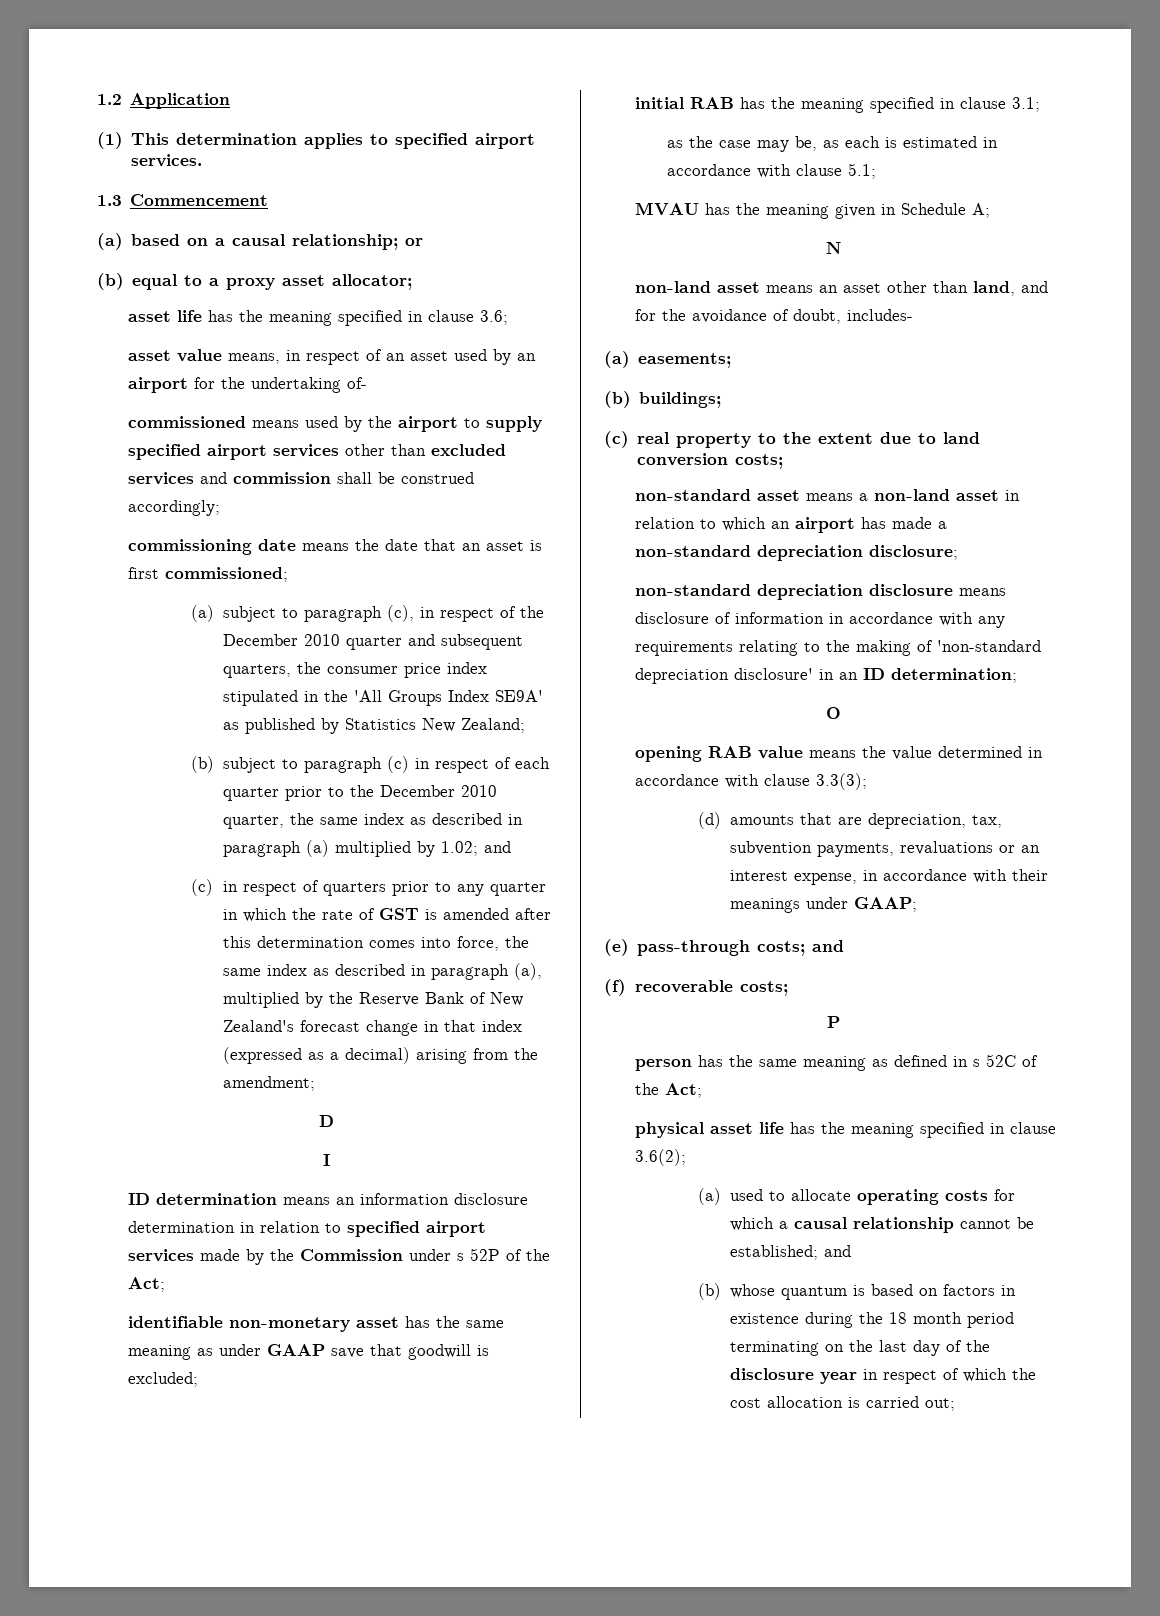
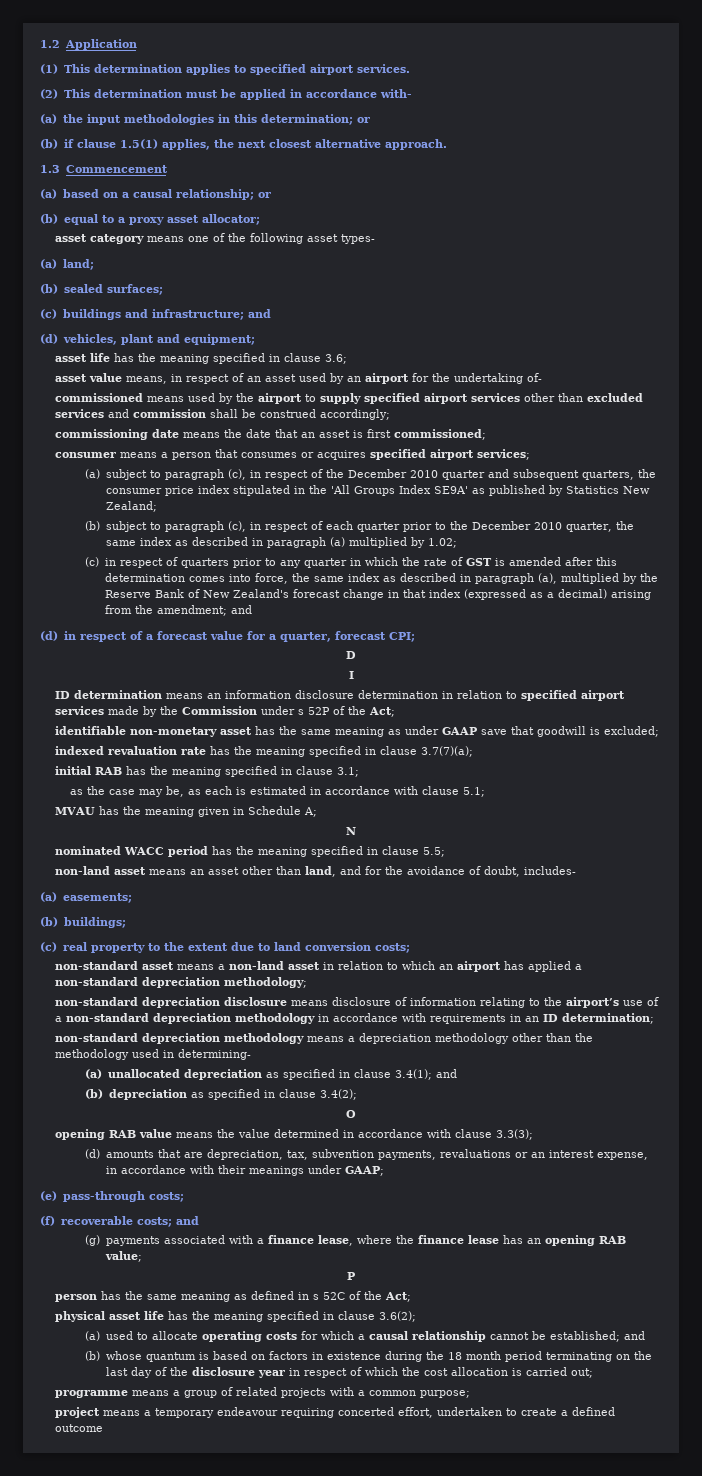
+ (2) This determination must be applied in accordance with-
+ (a) the input methodologies in this determination; or
+ (b) if clause 1.5(1) applies, the next closest alternative approach.
+ asset category means one of the following asset types-
+ (a) land;
+ (b) sealed surfaces;
+ (c) buildings and infrastructure; and
+ (d) vehicles, plant and equipment;
+ consumer means a person that consumes or acquires specified airport services;
- (b) subject to paragraph (c) in respect of each quarter prior to the December 2010 quarter, the same index as described in paragraph (a) multiplied by 1.02; and
+ (b) subject to paragraph (c), in respect of each quarter prior to the December 2010 quarter, the same index as described in paragraph (a) multiplied by 1.02;
- (c) in respect of quarters prior to any quarter in which the rate of GST is amended after this determination comes into force, the same index as described in paragraph (a), multiplied by the Reserve Bank of New Zealand's forecast change in that index (expressed as a decimal) arising from the amendment;
+ (c) in respect of quarters prior to any quarter in which the rate of GST is amended after this determination comes into force, the same index as described in paragraph (a), multiplied by the Reserve Bank of New Zealand's forecast change in that index (expressed as a decimal) arising from the amendment; and
+ (d) in respect of a forecast value for a quarter, forecast CPI;
+ indexed revaluation rate has the meaning specified in clause 3.7(7)(a);
+ nominated WACC period has the meaning specified in clause 5.5;
- non-standard asset means a non-land asset in relation to which an airport has made a non-standard depreciation disclosure;
+ non-standard asset means a non-land asset in relation to which an airport has applied a non-standard depreciation methodology;
- non-standard depreciation disclosure means disclosure of information in accordance with any requirements relating to the making of 'non-standard depreciation disclosure' in an ID determination;
+ non-standard depreciation disclosure means disclosure of information relating to the airport’s use of a non-standard depreciation methodology in accordance with requirements in an ID determination;
+ non-standard depreciation methodology means a depreciation methodology other than the methodology used in determining-
+ (a) unallocated depreciation as specified in clause 3.4(1); and
+ (b) depreciation as specified in clause 3.4(2);
- (e) pass-through costs; and
+ (e) pass-through costs;
- (f) recoverable costs;
+ (f) recoverable costs; and
+ (g) payments associated with a finance lease, where the finance lease has an opening RAB value;
+ programme means a group of related projects with a common purpose;
+ project means a temporary endeavour requiring concerted effort, undertaken to create a defined outcome

